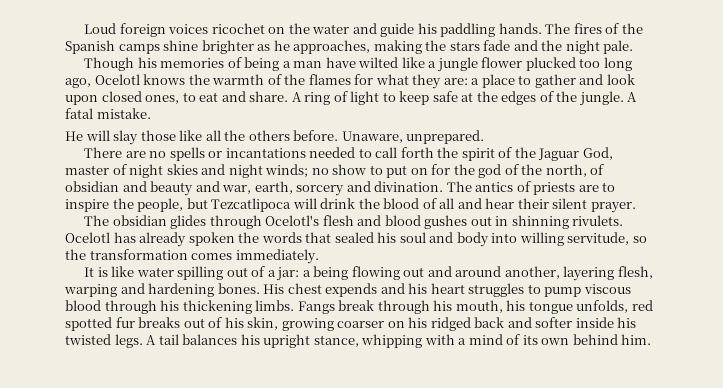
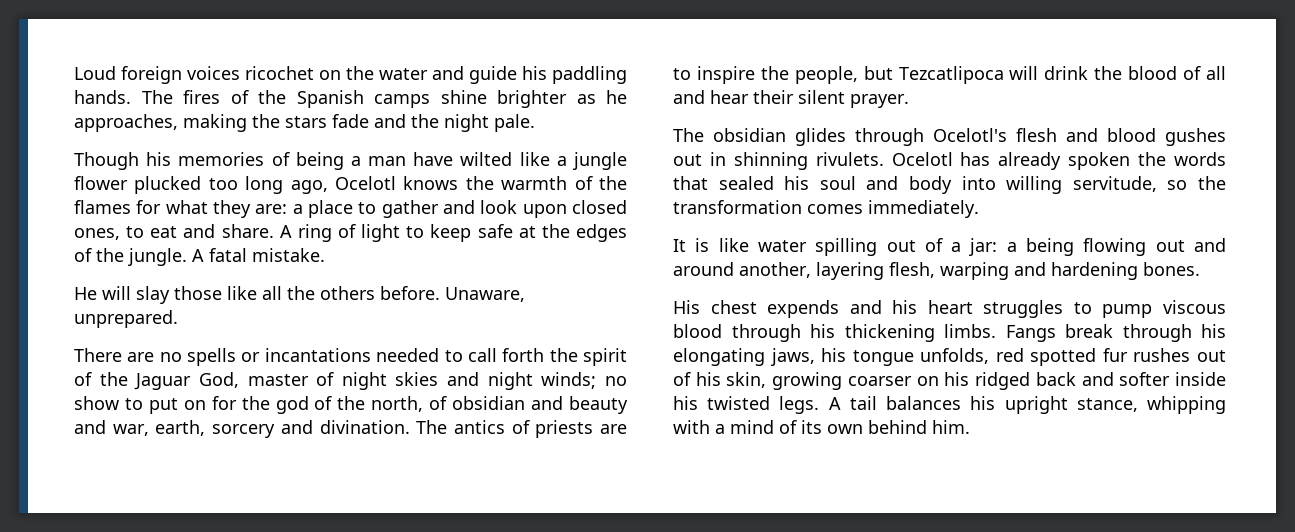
- It is like water spilling out of a jar: a being flowing out and around another, layering flesh, warping and hardening bones. His chest expends and his heart struggles to pump viscous blood through his thickening limbs.
+ It is like water spilling out of a jar: a being flowing out and around another, layering flesh, warping and hardening bones.
+ His chest expends and his heart struggles to pump viscous blood through his thickening limbs.
- Fangs break through his mouth, his tongue unfolds, red spotted fur breaks out of his skin, growing coarser on his ridged back and softer inside his twisted legs.
+ Fangs break through his elongating jaws, his tongue unfolds, red spotted fur rushes out of his skin, growing coarser on his ridged back and softer inside his twisted legs.

